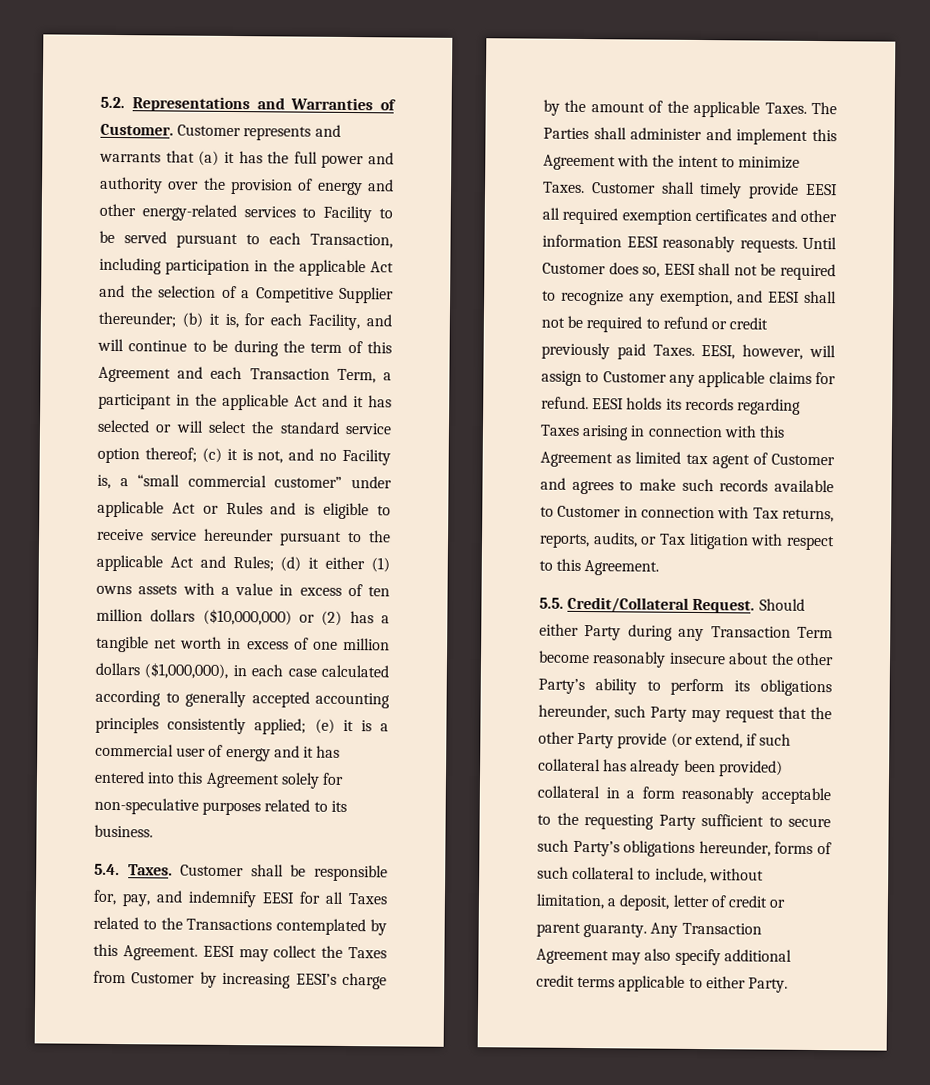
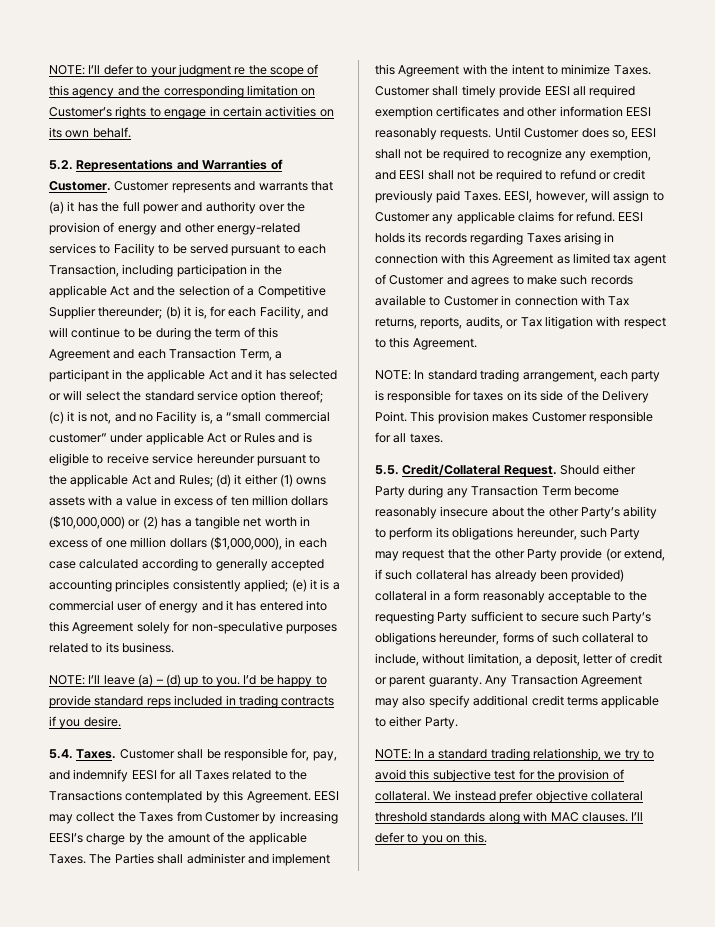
+ NOTE: I’ll defer to your judgment re the scope of this agency and the corresponding limitation on Customer’s rights to engage in certain activities on its own behalf.
+ NOTE: I’ll leave (a) – (d) up to you. I’d be happy to provide standard reps included in trading contracts if you desire.
+ NOTE: In standard trading arrangement, each party is responsible for taxes on its side of the Delivery Point. This provision makes Customer responsible for all taxes.
+ NOTE: In a standard trading relationship, we try to avoid this subjective test for the provision of collateral. We instead prefer objective collateral threshold standards along with MAC clauses. I’ll defer to you on this.

